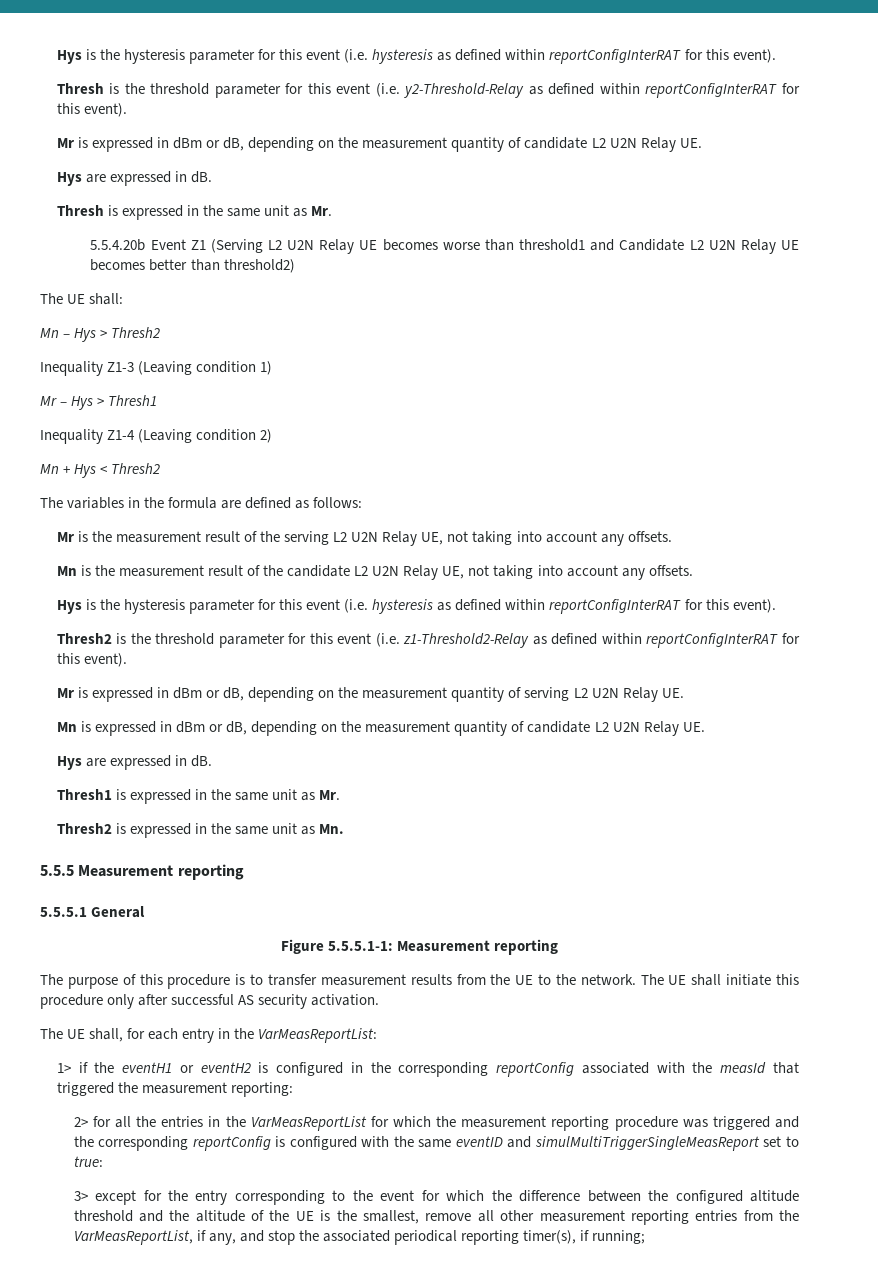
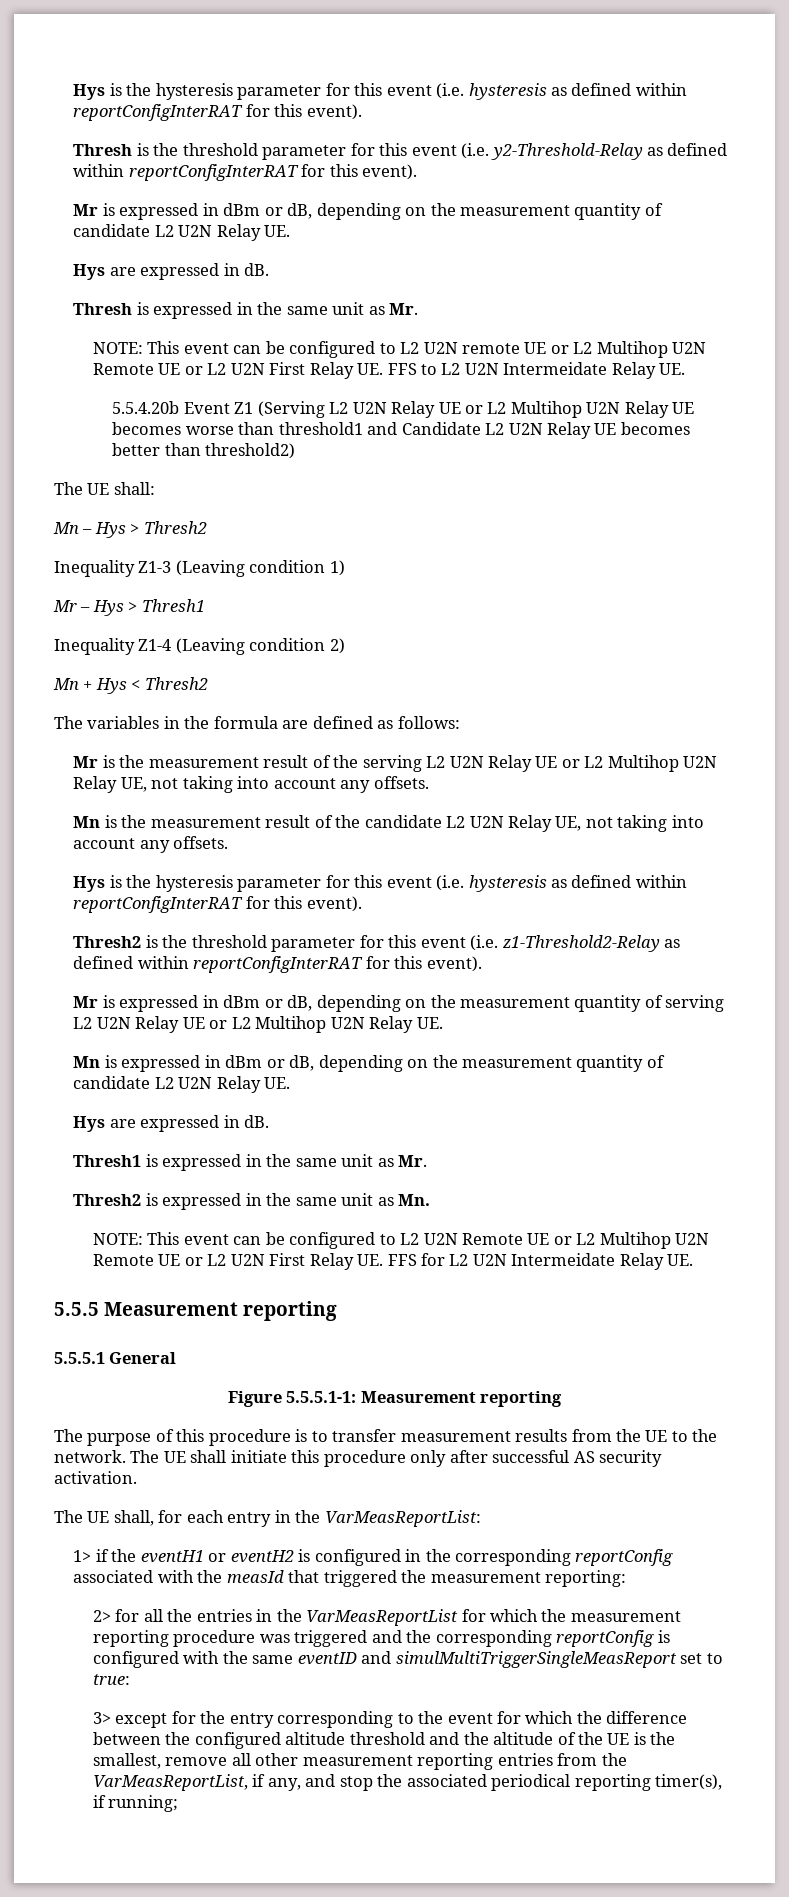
+ NOTE: This event can be configured to L2 U2N remote UE or L2 Multihop U2N Remote UE or L2 U2N First Relay UE. FFS to L2 U2N Intermeidate Relay UE.
- 5.5.4.20b Event Z1 (Serving L2 U2N Relay UE becomes worse than threshold1 and Candidate L2 U2N Relay UE becomes better than threshold2)
+ 5.5.4.20b Event Z1 (Serving L2 U2N Relay UE or L2 Multihop U2N Relay UE becomes worse than threshold1 and Candidate L2 U2N Relay UE becomes better than threshold2)
- Mr is the measurement result of the serving L2 U2N Relay UE, not taking into account any offsets.
+ Mr is the measurement result of the serving L2 U2N Relay UE or L2 Multihop U2N Relay UE, not taking into account any offsets.
- Mr is expressed in dBm or dB, depending on the measurement quantity of serving L2 U2N Relay UE.
+ Mr is expressed in dBm or dB, depending on the measurement quantity of serving L2 U2N Relay UE or L2 Multihop U2N Relay UE.
+ NOTE: This event can be configured to L2 U2N Remote UE or L2 Multihop U2N Remote UE or L2 U2N First Relay UE. FFS for L2 U2N Intermeidate Relay UE.

